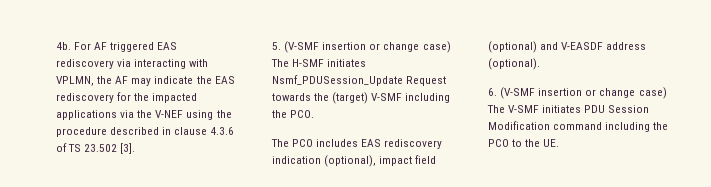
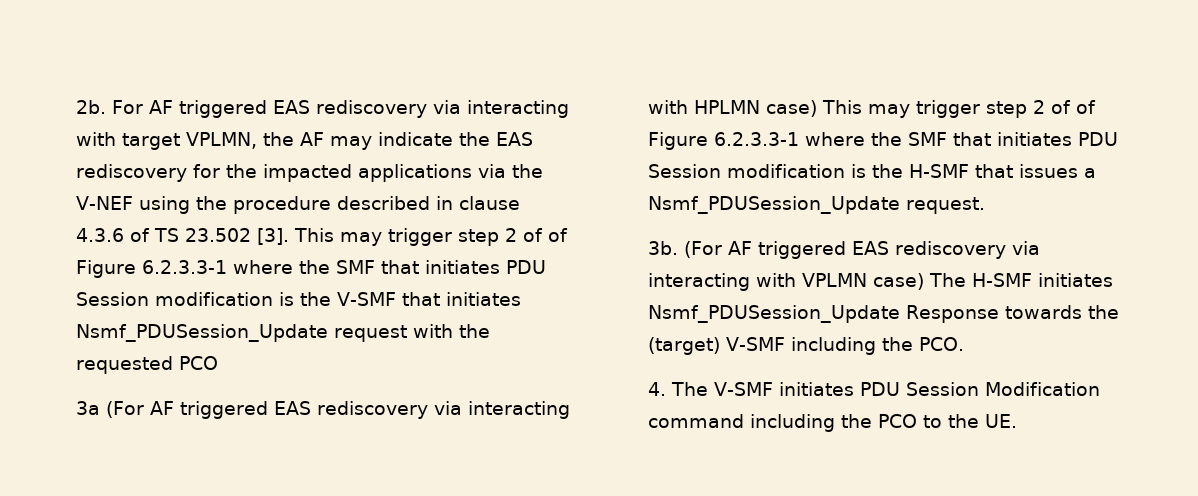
- 4b.
+ 2b.
- For AF triggered EAS rediscovery via interacting with VPLMN, the AF may indicate the EAS rediscovery for the impacted applications via the V-NEF using the procedure described in clause 4.3.6 of TS 23.502 [3].
- 5. (V-SMF insertion or change case) The H-SMF initiates Nsmf_PDUSession_Update Request towards the (target) V-SMF including the PCO.
+ For AF triggered EAS rediscovery via interacting with target VPLMN, the AF may indicate the EAS rediscovery for the impacted applications via the V-NEF using the procedure described in clause 4.3.6 of TS 23.502 [3]. This may trigger step 2 of of Figure 6.2.3.3-1 where the SMF that initiates PDU Session modification is the V-SMF that initiates Nsmf_PDUSession_Update request with the requested PCO
+ 3a (For AF triggered EAS rediscovery via interacting with HPLMN case) This may trigger step 2 of of Figure 6.2.3.3-1 where the SMF that initiates PDU Session modification is the H-SMF that issues a Nsmf_PDUSession_Update request.
+ 3b. (For AF triggered EAS rediscovery via interacting with VPLMN case) The H-SMF initiates Nsmf_PDUSession_Update Response towards the (target) V-SMF including the PCO.
- The PCO includes EAS rediscovery indication (optional), impact field (optional) and V-EASDF address (optional).
- 6. (V-SMF insertion or change case) The V-SMF initiates PDU Session Modification command including the PCO to the UE.
+ 4. The V-SMF initiates PDU Session Modification command including the PCO to the UE.

